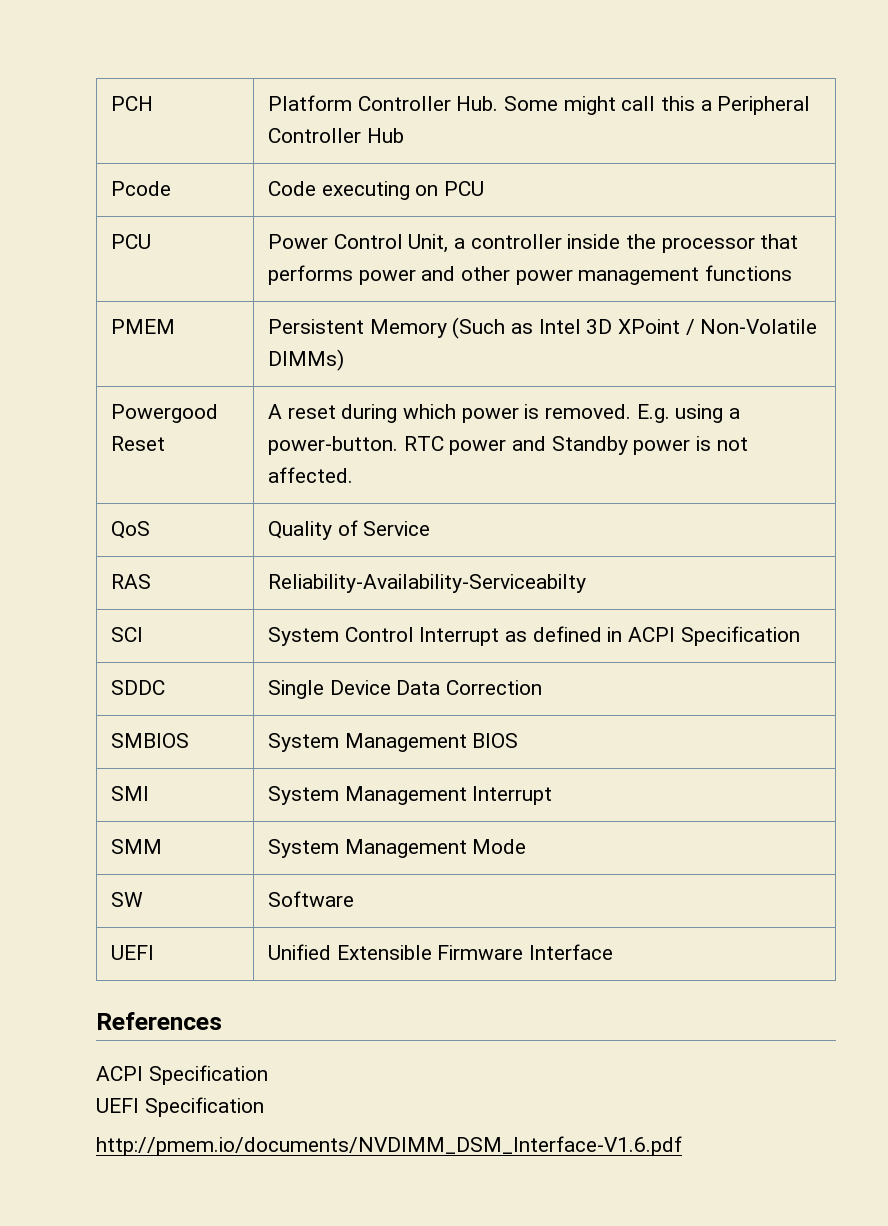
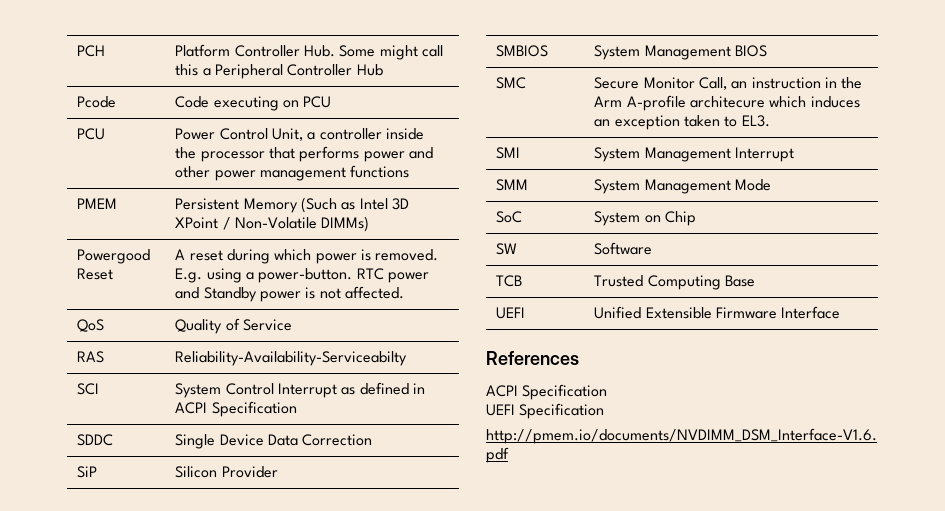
+ SiP | Silicon Provider
+ SMC | Secure Monitor Call, an instruction in the Arm A-profile architecure which induces an exception taken to EL3.
+ SoC | System on Chip
  SW | Software
+ TCB | Trusted Computing Base

